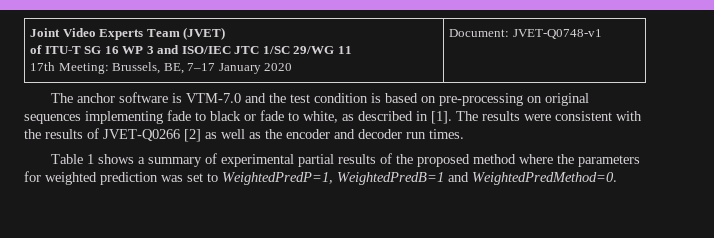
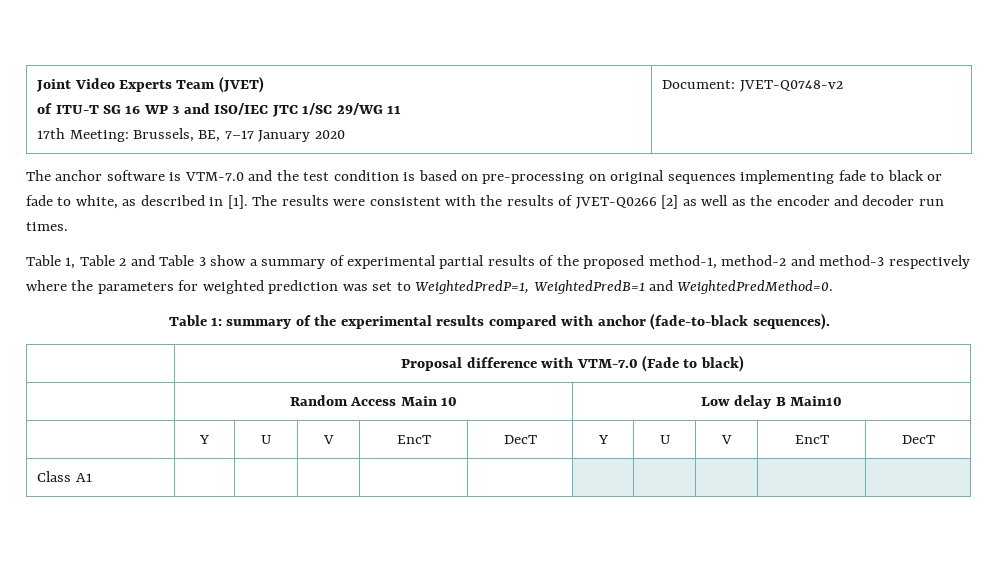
  Joint Video Experts Team (JVET)
  of ITU-T SG 16 WP 3 and ISO/IEC JTC 1/SC 29/WG 11
- 17th Meeting: Brussels, BE, 7–17 January 2020 | Document: JVET-Q0748-v1
+ 17th Meeting: Brussels, BE, 7–17 January 2020 | Document: JVET-Q0748-v2
- Table 1 shows a summary of experimental partial results of the proposed method where the parameters for weighted prediction was set to WeightedPredP=1, WeightedPredB=1 and WeightedPredMethod=0.
+ Table 1, Table 2 and Table 3 show a summary of experimental partial results of the proposed method-1, method-2 and method-3 respectively where the parameters for weighted prediction was set to WeightedPredP=1, WeightedPredB=1 and WeightedPredMethod=0.
+ Table 1: summary of the experimental results compared with anchor (fade-to-black sequences).
+ | Proposal difference with VTM-7.0 (Fade to black)
+ | Random Access Main 10 | Low delay B Main10
+ | Y | U | V | EncT | DecT | Y | U | V | EncT | DecT
+ Class A1 | | | | | | | | | |

